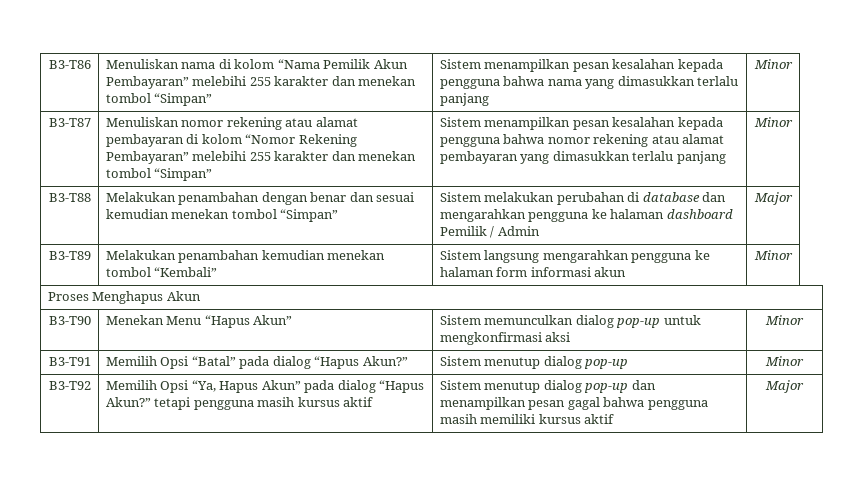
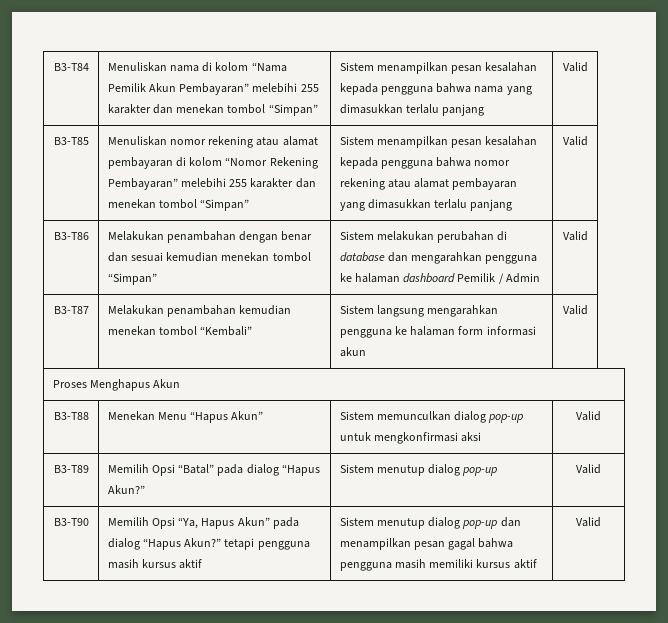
- B3-T86 | Menuliskan nama di kolom “Nama Pemilik Akun Pembayaran” melebihi 255 karakter dan menekan tombol “Simpan” | Sistem menampilkan pesan kesalahan kepada pengguna bahwa nama yang dimasukkan terlalu panjang | Minor
- B3-T87 | Menuliskan nomor rekening atau alamat pembayaran di kolom “Nomor Rekening Pembayaran” melebihi 255 karakter dan menekan tombol “Simpan” | Sistem menampilkan pesan kesalahan kepada pengguna bahwa nomor rekening atau alamat pembayaran yang dimasukkan terlalu panjang | Minor
- B3-T88 | Melakukan penambahan dengan benar dan sesuai kemudian menekan tombol “Simpan” | Sistem melakukan perubahan di database dan mengarahkan pengguna ke halaman dashboard Pemilik / Admin | Major
- B3-T89 | Melakukan penambahan kemudian menekan tombol “Kembali” | Sistem langsung mengarahkan pengguna ke halaman form informasi akun | Minor
+ B3-T84 | Menuliskan nama di kolom “Nama Pemilik Akun Pembayaran” melebihi 255 karakter dan menekan tombol “Simpan” | Sistem menampilkan pesan kesalahan kepada pengguna bahwa nama yang dimasukkan terlalu panjang | Valid
+ B3-T85 | Menuliskan nomor rekening atau alamat pembayaran di kolom “Nomor Rekening Pembayaran” melebihi 255 karakter dan menekan tombol “Simpan” | Sistem menampilkan pesan kesalahan kepada pengguna bahwa nomor rekening atau alamat pembayaran yang dimasukkan terlalu panjang | Valid
+ B3-T86 | Melakukan penambahan dengan benar dan sesuai kemudian menekan tombol “Simpan” | Sistem melakukan perubahan di database dan mengarahkan pengguna ke halaman dashboard Pemilik / Admin | Valid
+ B3-T87 | Melakukan penambahan kemudian menekan tombol “Kembali” | Sistem langsung mengarahkan pengguna ke halaman form informasi akun | Valid
- B3-T90 | Menekan Menu “Hapus Akun” | Sistem memunculkan dialog pop-up untuk mengkonfirmasi aksi | Minor
- B3-T91 | Memilih Opsi “Batal” pada dialog “Hapus Akun?” | Sistem menutup dialog pop-up | Minor
- B3-T92 | Memilih Opsi “Ya, Hapus Akun” pada dialog “Hapus Akun?” tetapi pengguna masih kursus aktif | Sistem menutup dialog pop-up dan menampilkan pesan gagal bahwa pengguna masih memiliki kursus aktif | Major
+ B3-T88 | Menekan Menu “Hapus Akun” | Sistem memunculkan dialog pop-up untuk mengkonfirmasi aksi | Valid
+ B3-T89 | Memilih Opsi “Batal” pada dialog “Hapus Akun?” | Sistem menutup dialog pop-up | Valid
+ B3-T90 | Memilih Opsi “Ya, Hapus Akun” pada dialog “Hapus Akun?” tetapi pengguna masih kursus aktif | Sistem menutup dialog pop-up dan menampilkan pesan gagal bahwa pengguna masih memiliki kursus aktif | Valid

